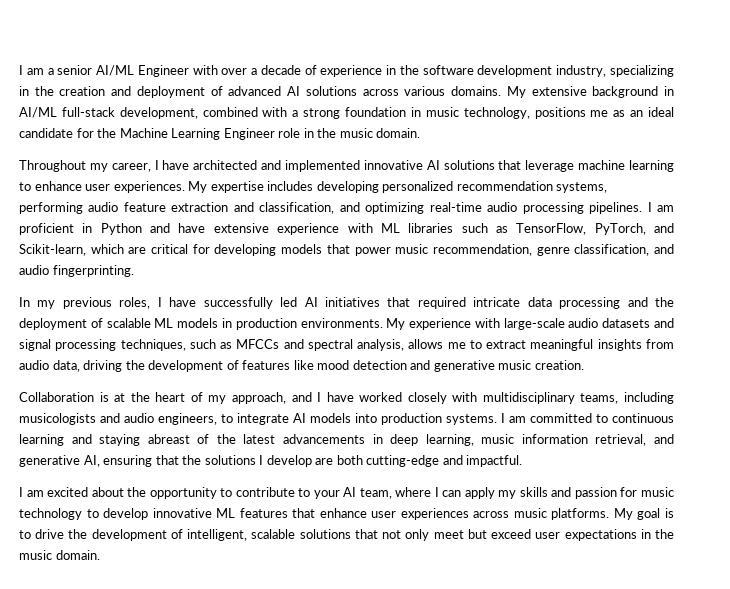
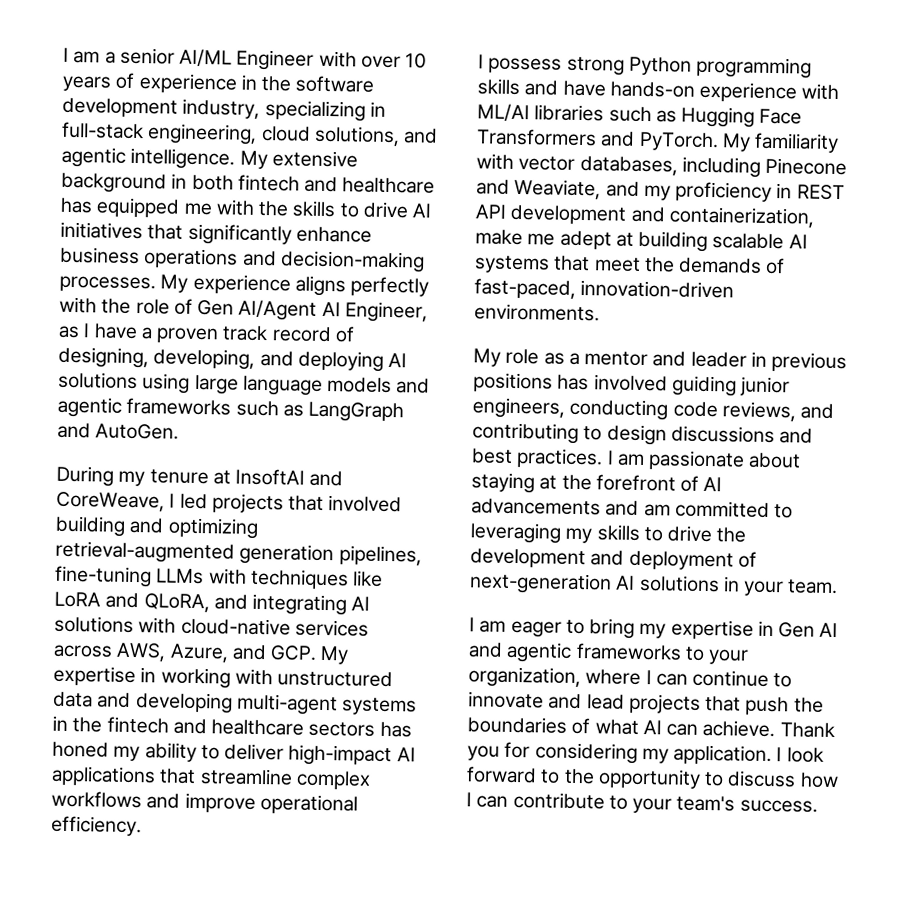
- I am a senior AI/ML Engineer with over a decade of experience in the software development industry, specializing in the creation and deployment of advanced AI solutions across various domains. My extensive background in AI/ML full-stack development, combined with a strong foundation in music technology, positions me as an ideal candidate for the Machine Learning Engineer role in the music domain.
- Throughout my career, I have architected and implemented innovative AI solutions that leverage machine learning to enhance user experiences. My expertise includes developing personalized recommendation systems, performing audio feature extraction and classification, and optimizing real-time audio processing pipelines. I am proficient in Python and have extensive experience with ML libraries such as TensorFlow, PyTorch, and Scikit-learn, which are critical for developing models that power music recommendation, genre classification, and audio fingerprinting.
- In my previous roles, I have successfully led AI initiatives that required intricate data processing and the deployment of scalable ML models in production environments. My experience with large-scale audio datasets and signal processing techniques, such as MFCCs and spectral analysis, allows me to extract meaningful insights from audio data, driving the development of features like mood detection and generative music creation.
- Collaboration is at the heart of my approach, and I have worked closely with multidisciplinary teams, including musicologists and audio engineers, to integrate AI models into production systems. I am committed to continuous learning and staying abreast of the latest advancements in deep learning, music information retrieval, and generative AI, ensuring that the solutions I develop are both cutting-edge and impactful.
- I am excited about the opportunity to contribute to your AI team, where I can apply my skills and passion for music technology to develop innovative ML features that enhance user experiences across music platforms. My goal is to drive the development of intelligent, scalable solutions that not only meet but exceed user expectations in the music domain.
+ I am a senior AI/ML Engineer with over 10 years of experience in the software development industry, specializing in full-stack engineering, cloud solutions, and agentic intelligence. My extensive background in both fintech and healthcare has equipped me with the skills to drive AI initiatives that significantly enhance business operations and decision-making processes. My experience aligns perfectly with the role of Gen AI/Agent AI Engineer, as I have a proven track record of designing, developing, and deploying AI solutions using large language models and agentic frameworks such as LangGraph and AutoGen.
+ During my tenure at InsoftAI and CoreWeave, I led projects that involved building and optimizing retrieval-augmented generation pipelines, fine-tuning LLMs with techniques like LoRA and QLoRA, and integrating AI solutions with cloud-native services across AWS, Azure, and GCP. My expertise in working with unstructured data and developing multi-agent systems in the fintech and healthcare sectors has honed my ability to deliver high-impact AI applications that streamline complex workflows and improve operational efficiency.
+ I possess strong Python programming skills and have hands-on experience with ML/AI libraries such as Hugging Face Transformers and PyTorch. My familiarity with vector databases, including Pinecone and Weaviate, and my proficiency in REST API development and containerization, make me adept at building scalable AI systems that meet the demands of fast-paced, innovation-driven environments.
+ My role as a mentor and leader in previous positions has involved guiding junior engineers, conducting code reviews, and contributing to design discussions and best practices. I am passionate about staying at the forefront of AI advancements and am committed to leveraging my skills to drive the development and deployment of next-generation AI solutions in your team.
+ I am eager to bring my expertise in Gen AI and agentic frameworks to your organization, where I can continue to innovate and lead projects that push the boundaries of what AI can achieve. Thank you for considering my application. I look forward to the opportunity to discuss how I can contribute to your team's success.

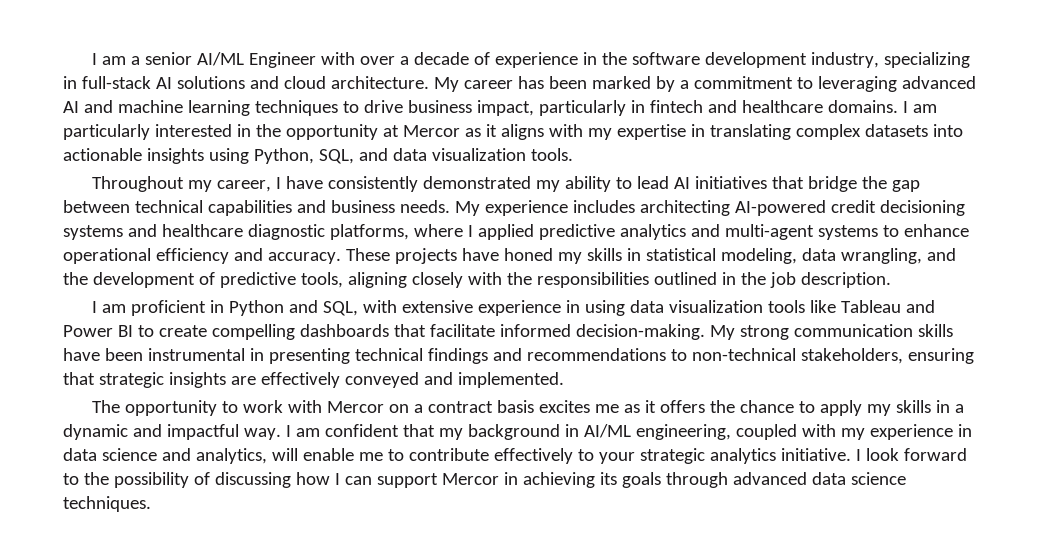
- I am a senior AI/ML Engineer with over 10 years of experience in the software development industry, specializing in full-stack engineering, cloud solutions, and agentic intelligence. My extensive background in both fintech and healthcare has equipped me with the skills to drive AI initiatives that significantly enhance business operations and decision-making processes. My experience aligns perfectly with the role of Gen AI/Agent AI Engineer, as I have a proven track record of designing, developing, and deploying AI solutions using large language models and agentic frameworks such as LangGraph and AutoGen.
- During my tenure at InsoftAI and CoreWeave, I led projects that involved building and optimizing retrieval-augmented generation pipelines, fine-tuning LLMs with techniques like LoRA and QLoRA, and integrating AI solutions with cloud-native services across AWS, Azure, and GCP. My expertise in working with unstructured data and developing multi-agent systems in the fintech and healthcare sectors has honed my ability to deliver high-impact AI applications that streamline complex workflows and improve operational efficiency.
- I possess strong Python programming skills and have hands-on experience with ML/AI libraries such as Hugging Face Transformers and PyTorch. My familiarity with vector databases, including Pinecone and Weaviate, and my proficiency in REST API development and containerization, make me adept at building scalable AI systems that meet the demands of fast-paced, innovation-driven environments.
- My role as a mentor and leader in previous positions has involved guiding junior engineers, conducting code reviews, and contributing to design discussions and best practices. I am passionate about staying at the forefront of AI advancements and am committed to leveraging my skills to drive the development and deployment of next-generation AI solutions in your team.
- I am eager to bring my expertise in Gen AI and agentic frameworks to your organization, where I can continue to innovate and lead projects that push the boundaries of what AI can achieve. Thank you for considering my application.
+ I am a senior AI/ML Engineer with over a decade of experience in the software development industry, specializing in full-stack AI solutions and cloud architecture. My career has been marked by a commitment to leveraging advanced AI and machine learning techniques to drive business impact, particularly in fintech and healthcare domains. I am particularly interested in the opportunity at Mercor as it aligns with my expertise in translating complex datasets into actionable insights using Python, SQL, and data visualization tools.
+ Throughout my career, I have consistently demonstrated my ability to lead AI initiatives that bridge the gap between technical capabilities and business needs. My experience includes architecting AI-powered credit decisioning systems and healthcare diagnostic platforms, where I applied predictive analytics and multi-agent systems to enhance operational efficiency and accuracy. These projects have honed my skills in statistical modeling, data wrangling, and the development of predictive tools, aligning closely with the responsibilities outlined in the job description.
+ I am proficient in Python and SQL, with extensive experience in using data visualization tools like Tableau and Power BI to create compelling dashboards that facilitate informed decision-making. My strong communication skills have been instrumental in presenting technical findings and recommendations to non-technical stakeholders, ensuring that strategic insights are effectively conveyed and implemented.
+ The opportunity to work with Mercor on a contract basis excites me as it offers the chance to apply my skills in a dynamic and impactful way. I am confident that my background in AI/ML engineering, coupled with my experience in data science and analytics, will enable me to contribute effectively to your strategic analytics initiative.
- I look forward to the opportunity to discuss how I can contribute to your team's success.
+ I look forward to the possibility of discussing how I can support Mercor in achieving its goals through advanced data science techniques.

